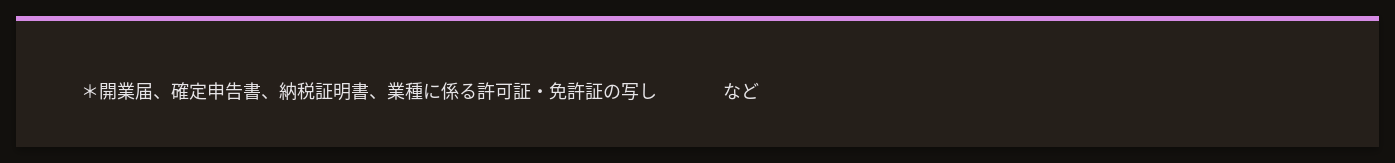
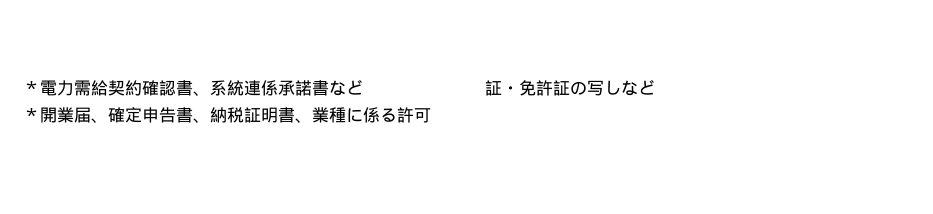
+ ＊電力需給契約確認書、系統連係承諾書など

